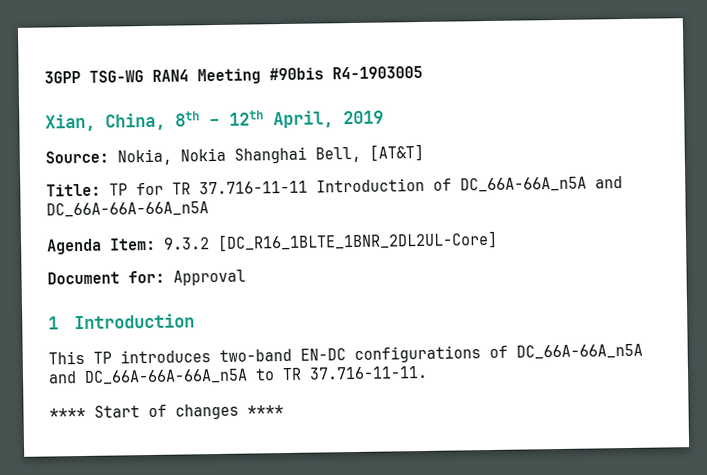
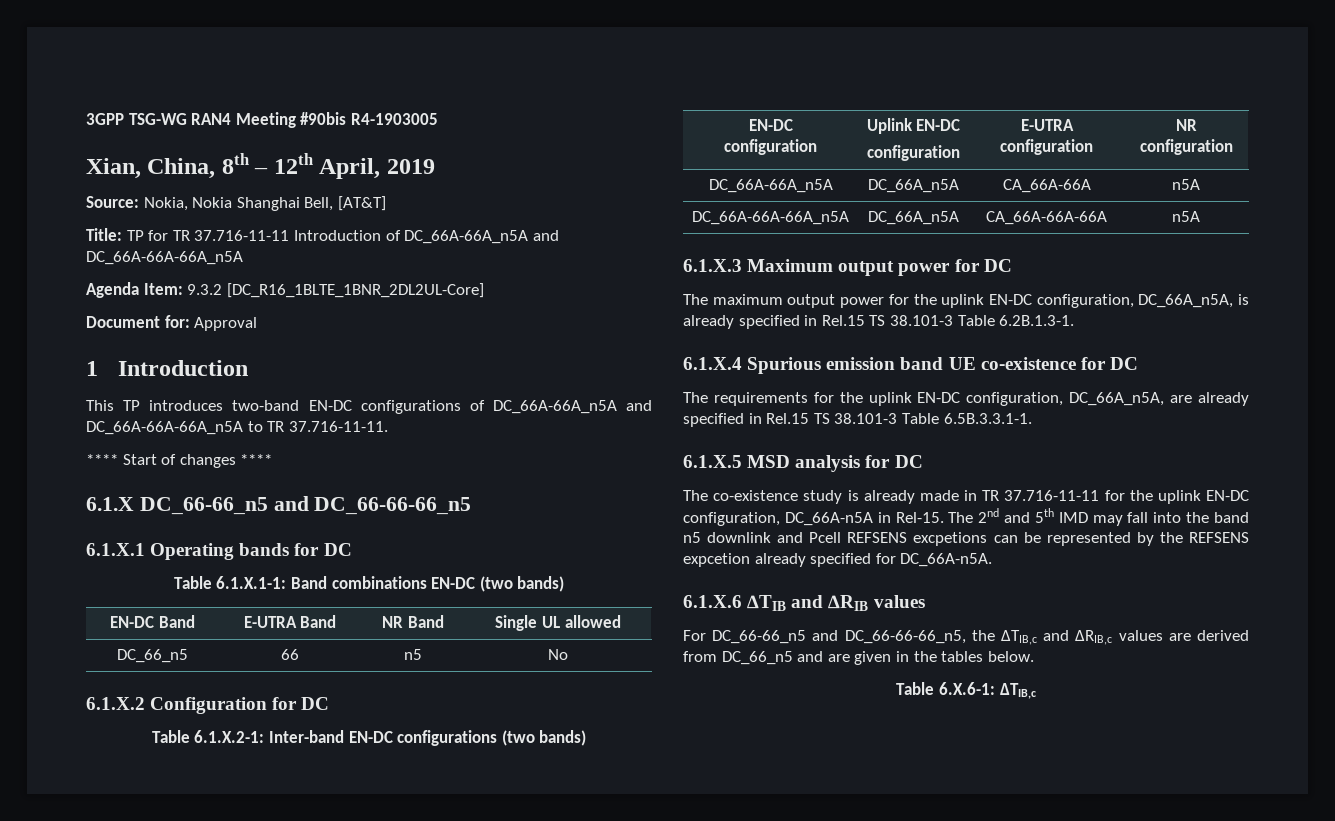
+ 6.1.X DC_66-66_n5 and DC_66-66-66_n5
+ 6.1.X.1 Operating bands for DC
+ Table 6.1.X.1-1: Band combinations EN-DC (two bands)
+ EN-DC Band | E-UTRA Band | NR Band | Single UL allowed
+ DC_66_n5 | 66 | n5 | No
+ 6.1.X.2 Configuration for DC
+ Table 6.1.X.2-1: Inter-band EN-DC configurations (two bands)
+ EN-DC
+ configuration | Uplink EN-DC
+ configuration | E-UTRA configuration | NR configuration
+ DC_66A-66A_n5A | DC_66A_n5A | CA_66A-66A | n5A
+ DC_66A-66A-66A_n5A | DC_66A_n5A | CA_66A-66A-66A | n5A
+ 6.1.X.3 Maximum output power for DC
+ The maximum output power for the uplink EN-DC configuration, DC_66A_n5A, is already specified in Rel.15 TS 38.101-3 Table 6.2B.1.3-1.
+ 6.1.X.4 Spurious emission band UE co-existence for DC
+ The requirements for the uplink EN-DC configuration, DC_66A_n5A, are already specified in Rel.15 TS 38.101-3 Table 6.5B.3.3.1-1.
+ 6.1.X.5 MSD analysis for DC
+ The co-existence study is already made in TR 37.716-11-11 for the uplink EN-DC configuration, DC_66A-n5A in Rel-15. The 2nd and 5th IMD may fall into the band n5 downlink and Pcell REFSENS excpetions can be represented by the REFSENS expcetion already specified for DC_66A-n5A.
+ 6.1.X.6 ∆TIB and ∆RIB values
+ For DC_66-66_n5 and DC_66-66-66_n5, the ΔTIB,c and ΔRIB,c values are derived from DC_66_n5 and are given in the tables below.
+ Table 6.X.6-1: ΔTIB,c

